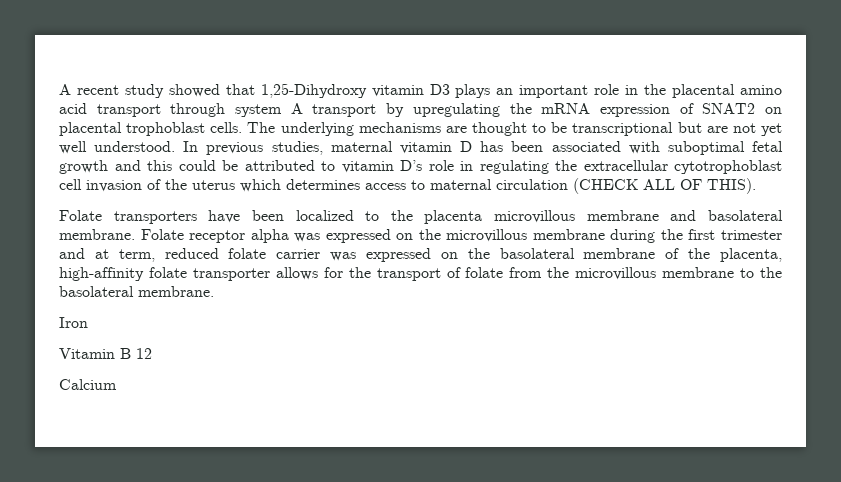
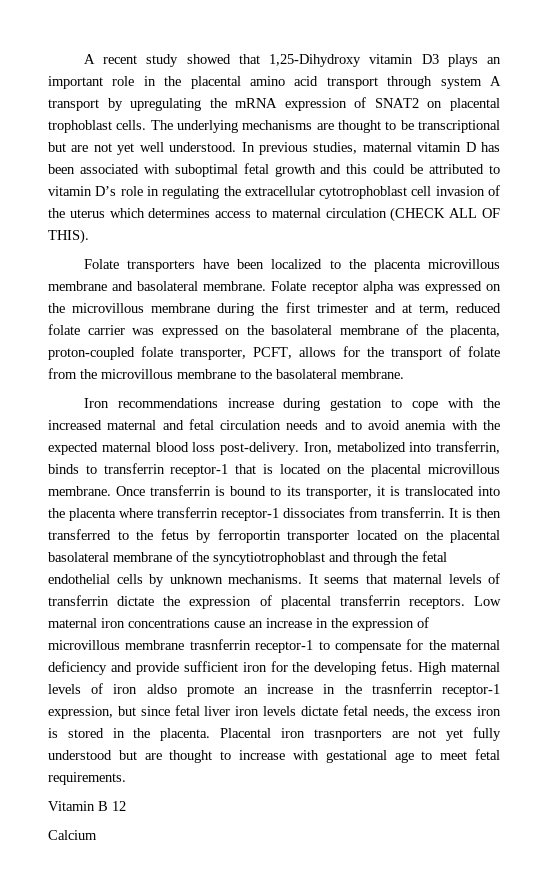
- Folate receptor alpha was expressed on the microvillous membrane during the first trimester and at term, reduced folate carrier was expressed on the basolateral membrane of the placenta, high-affinity folate transporter allows for the transport of folate from the microvillous membrane to the basolateral membrane.
+ Folate receptor alpha was expressed on the microvillous membrane during the first trimester and at term, reduced folate carrier was expressed on the basolateral membrane of the placenta, proton-coupled folate transporter, PCFT, allows for the transport of folate from the microvillous membrane to the basolateral membrane.
- Iron
+ Iron recommendations increase during gestation to cope with the increased maternal and fetal circulation needs and to avoid anemia with the expected maternal blood loss post-delivery. Iron, metabolized into transferrin, binds to transferrin receptor-1 that is located on the placental microvillous membrane. Once transferrin is bound to its transporter, it is translocated into the placenta where transferrin receptor-1 dissociates from transferrin. It is then transferred to the fetus by ferroportin transporter located on the placental basolateral membrane of the syncytiotrophoblast and through the fetal endothelial cells by unknown mechanisms. It seems that maternal levels of transferrin dictate the expression of placental transferrin receptors. Low maternal iron concentrations cause an increase in the expression of microvillous membrane trasnferrin receptor-1 to compensate for the maternal deficiency and provide sufficient iron for the developing fetus. High maternal levels of iron aldso promote an increase in the trasnferrin receptor-1 expression, but since fetal liver iron levels dictate fetal needs, the excess iron is stored in the placenta. Placental iron trasnporters are not yet fully understood but are thought to increase with gestational age to meet fetal requirements.

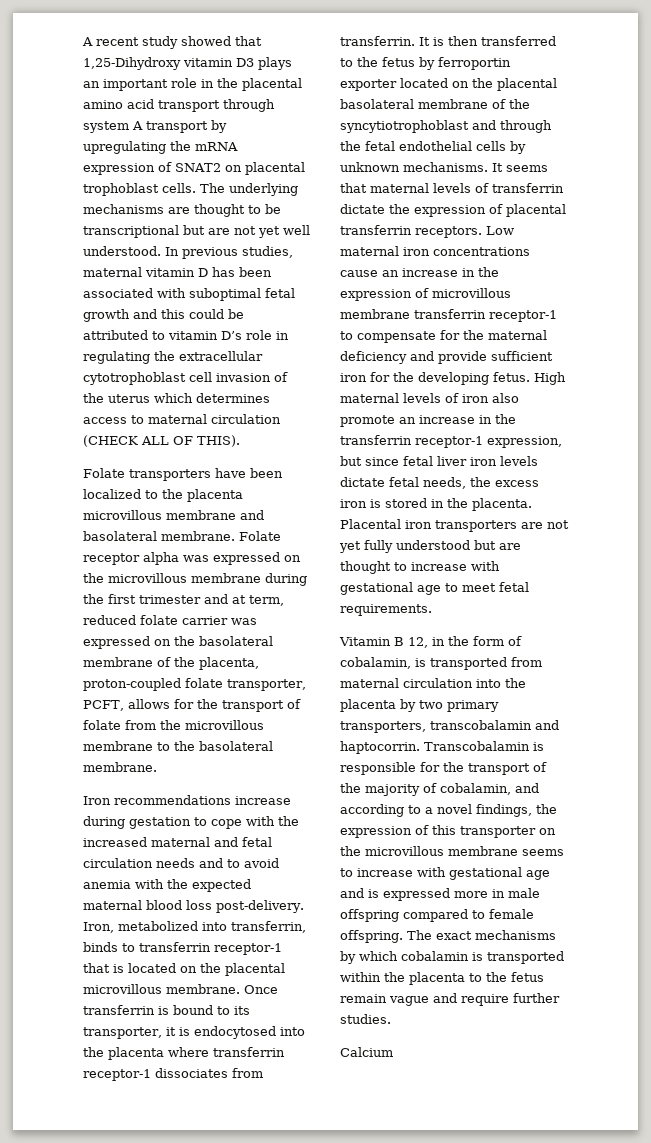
- Once transferrin is bound to its transporter, it is translocated into the placenta where transferrin receptor-1 dissociates from transferrin.
+ Once transferrin is bound to its transporter, it is endocytosed into the placenta where transferrin receptor-1 dissociates from transferrin.
- It is then transferred to the fetus by ferroportin transporter located on the placental basolateral membrane of the syncytiotrophoblast and through the fetal endothelial cells by unknown mechanisms.
+ It is then transferred to the fetus by ferroportin exporter located on the placental basolateral membrane of the syncytiotrophoblast and through the fetal endothelial cells by unknown mechanisms.
- Low maternal iron concentrations cause an increase in the expression of microvillous membrane trasnferrin receptor-1 to compensate for the maternal deficiency and provide sufficient iron for the developing fetus.
+ Low maternal iron concentrations cause an increase in the expression of microvillous membrane transferrin receptor-1 to compensate for the maternal deficiency and provide sufficient iron for the developing fetus.
- High maternal levels of iron aldso promote an increase in the trasnferrin receptor-1 expression, but since fetal liver iron levels dictate fetal needs, the excess iron is stored in the placenta.
+ High maternal levels of iron also promote an increase in the transferrin receptor-1 expression, but since fetal liver iron levels dictate fetal needs, the excess iron is stored in the placenta.
- Placental iron trasnporters are not yet fully understood but are thought to increase with gestational age to meet fetal requirements.
+ Placental iron transporters are not yet fully understood but are thought to increase with gestational age to meet fetal requirements.
- Vitamin B 12
+ Vitamin B 12, in the form of cobalamin, is transported from maternal circulation into the placenta by two primary transporters, transcobalamin and haptocorrin. Transcobalamin is responsible for the transport of the majority of cobalamin, and according to a novel findings, the expression of this transporter on the microvillous membrane seems to increase with gestational age and is expressed more in male offspring compared to female offspring. The exact mechanisms by which cobalamin is transported within the placenta to the fetus remain vague and require further studies.

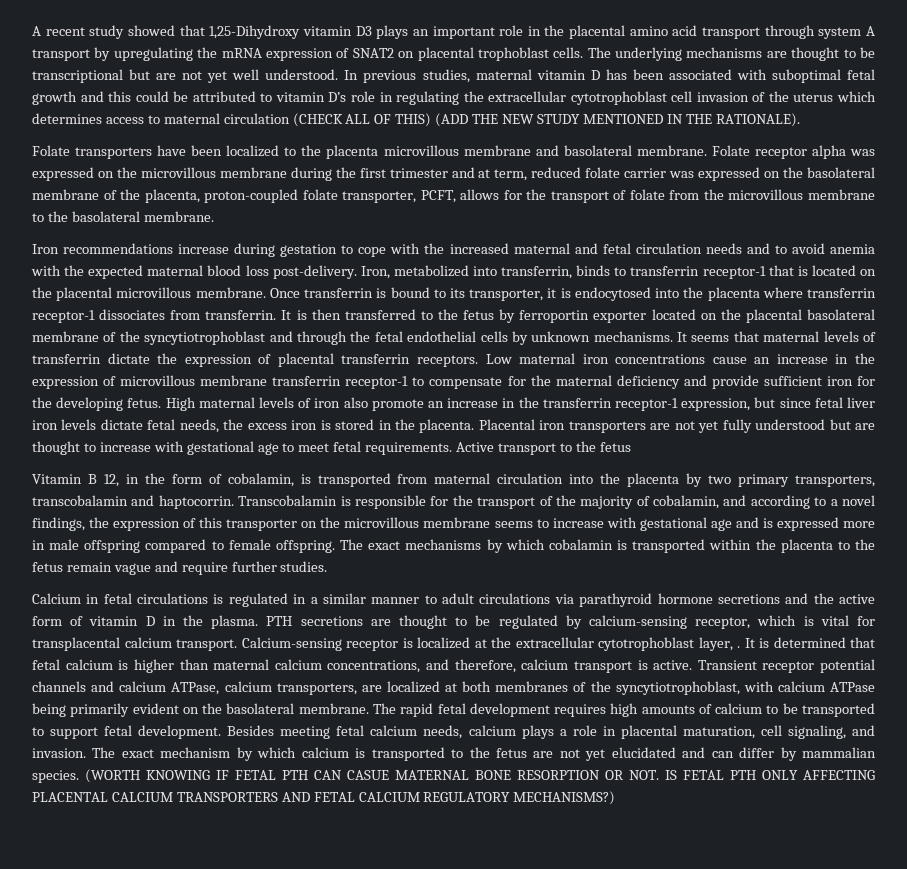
- In previous studies, maternal vitamin D has been associated with suboptimal fetal growth and this could be attributed to vitamin D’s role in regulating the extracellular cytotrophoblast cell invasion of the uterus which determines access to maternal circulation (CHECK ALL OF THIS).
+ In previous studies, maternal vitamin D has been associated with suboptimal fetal growth and this could be attributed to vitamin D’s role in regulating the extracellular cytotrophoblast cell invasion of the uterus which determines access to maternal circulation (CHECK ALL OF THIS) (ADD THE NEW STUDY MENTIONED IN THE RATIONALE).
+ Active transport to the fetus
- Calcium
+ Calcium in fetal circulations is regulated in a similar manner to adult circulations via parathyroid hormone secretions and the active form of vitamin D in the plasma. PTH secretions are thought to be regulated by calcium-sensing receptor, which is vital for transplacental calcium transport. Calcium-sensing receptor is localized at the extracellular cytotrophoblast layer, . It is determined that fetal calcium is higher than maternal calcium concentrations, and therefore, calcium transport is active. Transient receptor potential channels and calcium ATPase, calcium transporters, are localized at both membranes of the syncytiotrophoblast, with calcium ATPase being primarily evident on the basolateral membrane. The rapid fetal development requires high amounts of calcium to be transported to support fetal development. Besides meeting fetal calcium needs, calcium plays a role in placental maturation, cell signaling, and invasion. The exact mechanism by which calcium is transported to the fetus are not yet elucidated and can differ by mammalian species. (WORTH KNOWING IF FETAL PTH CAN CASUE MATERNAL BONE RESORPTION OR NOT. IS FETAL PTH ONLY AFFECTING PLACENTAL CALCIUM TRANSPORTERS AND FETAL CALCIUM REGULATORY MECHANISMS?)

